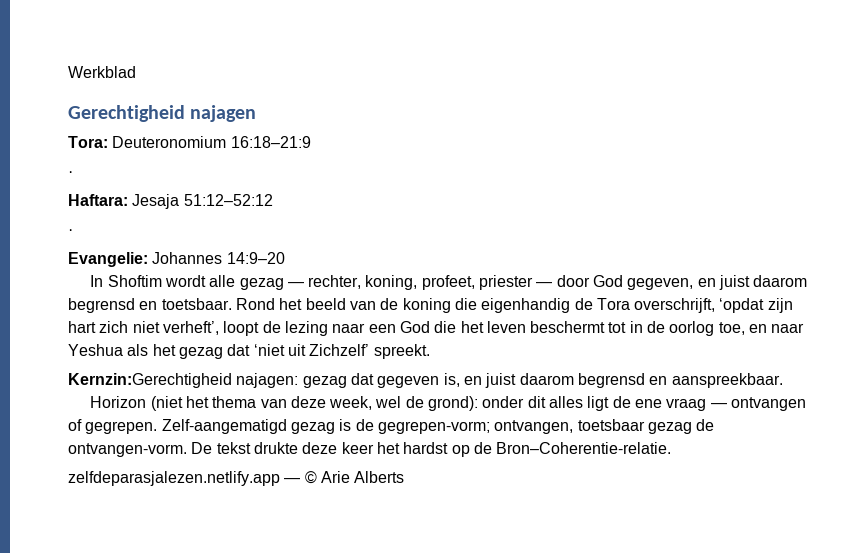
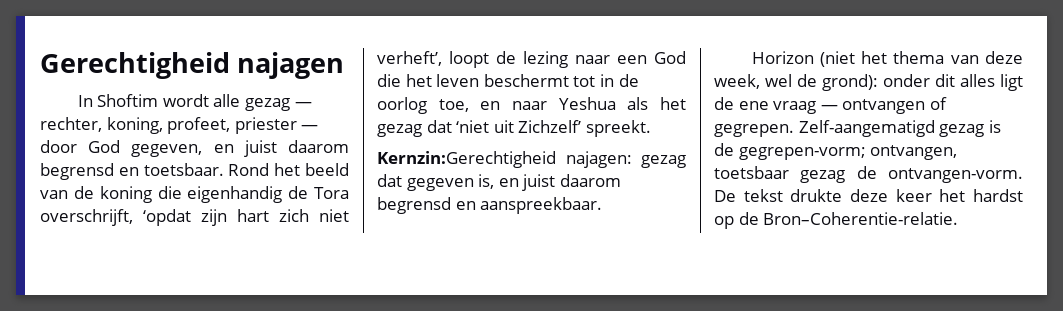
- Werkblad
- Tora: Deuteronomium 16:18–21:9
- ·
- Haftara: Jesaja 51:12–52:12
- ·
- Evangelie: Johannes 14:9–20
- zelfdeparasjalezen.netlify.app — © Arie Alberts

